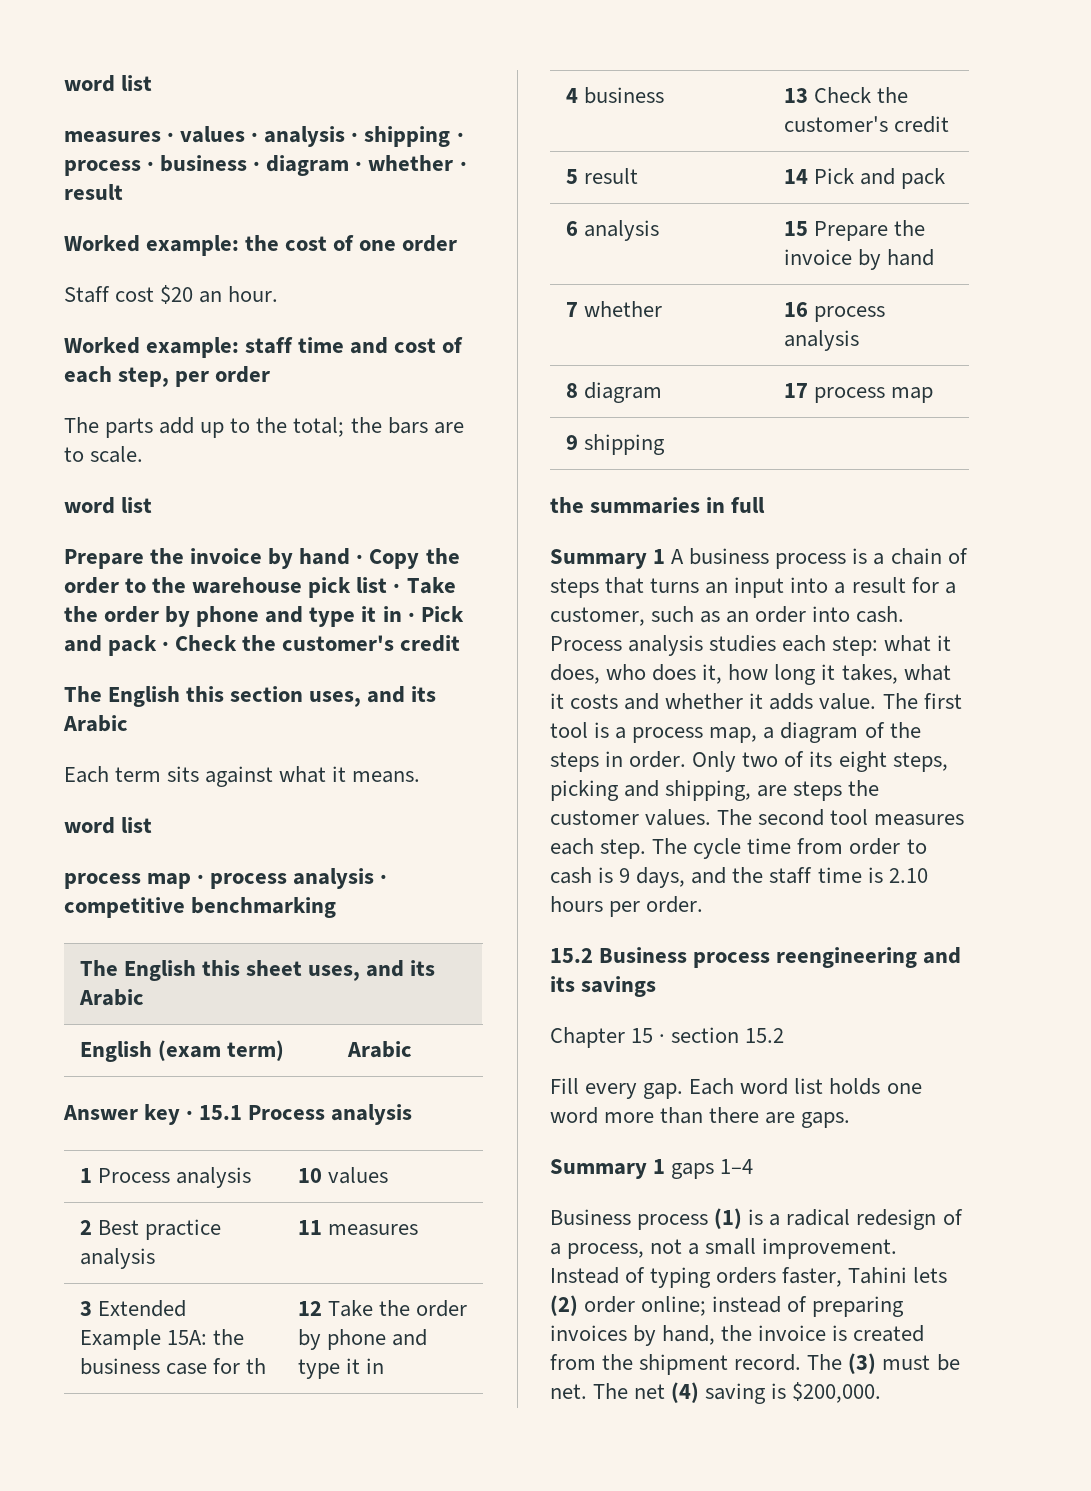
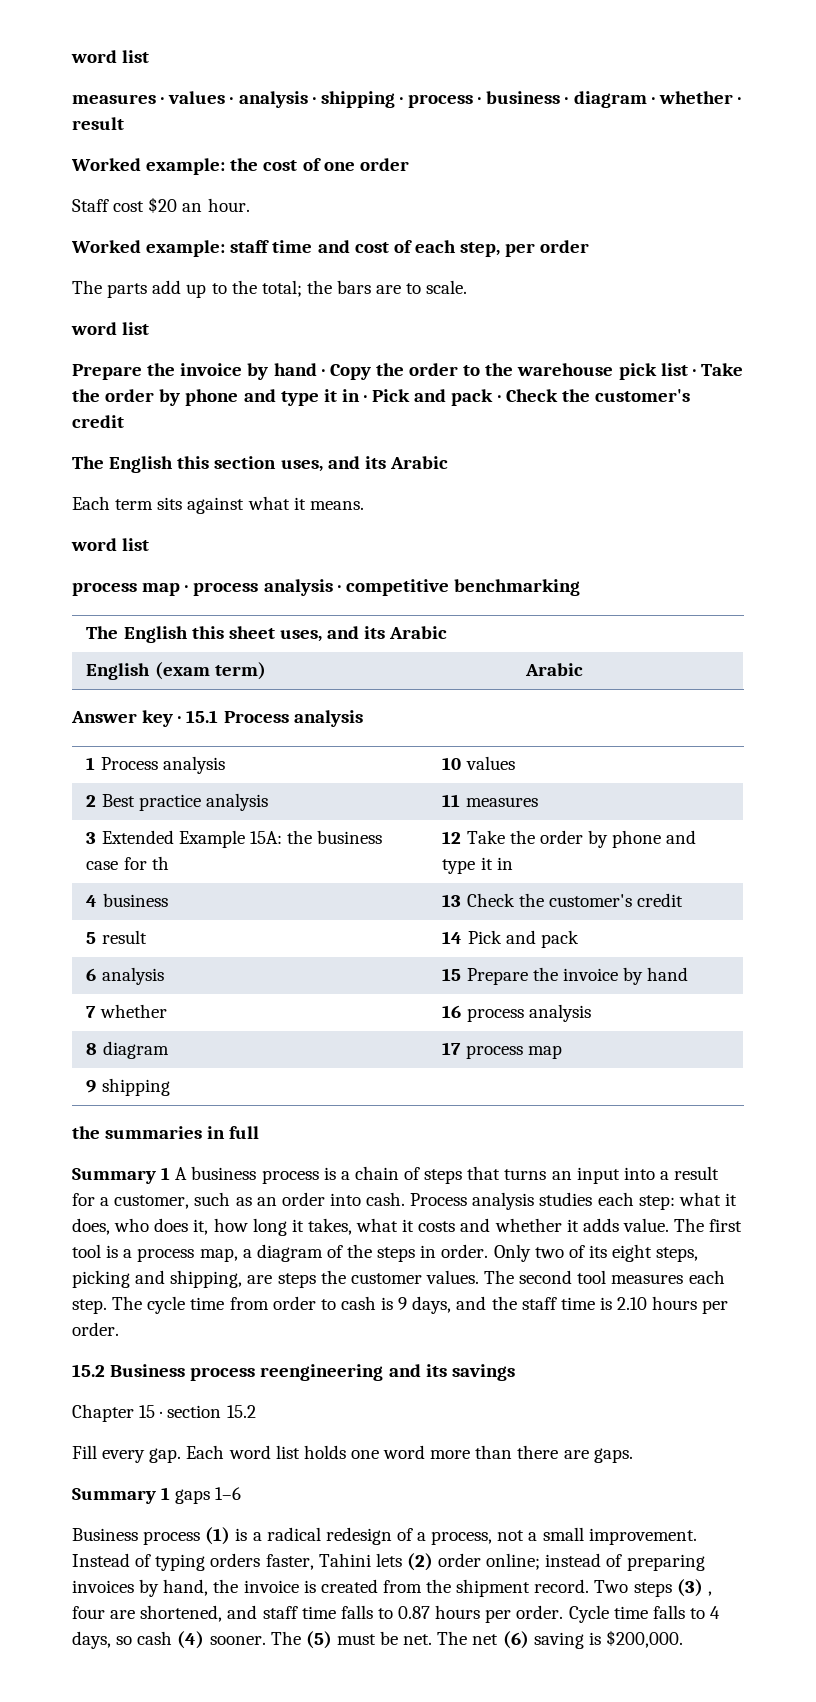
- Summary 1 gaps 1–4
+ Summary 1 gaps 1–6
- The (3) must be net.
+ Two steps (3) , four are shortened, and staff time falls to 0.87 hours per order. Cycle time falls to 4 days, so cash (4) sooner. The (5) must be net.
- The net (4) saving is $200,000.
+ The net (6) saving is $200,000.

